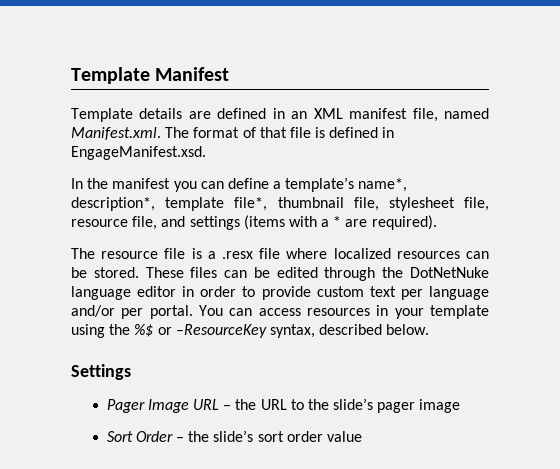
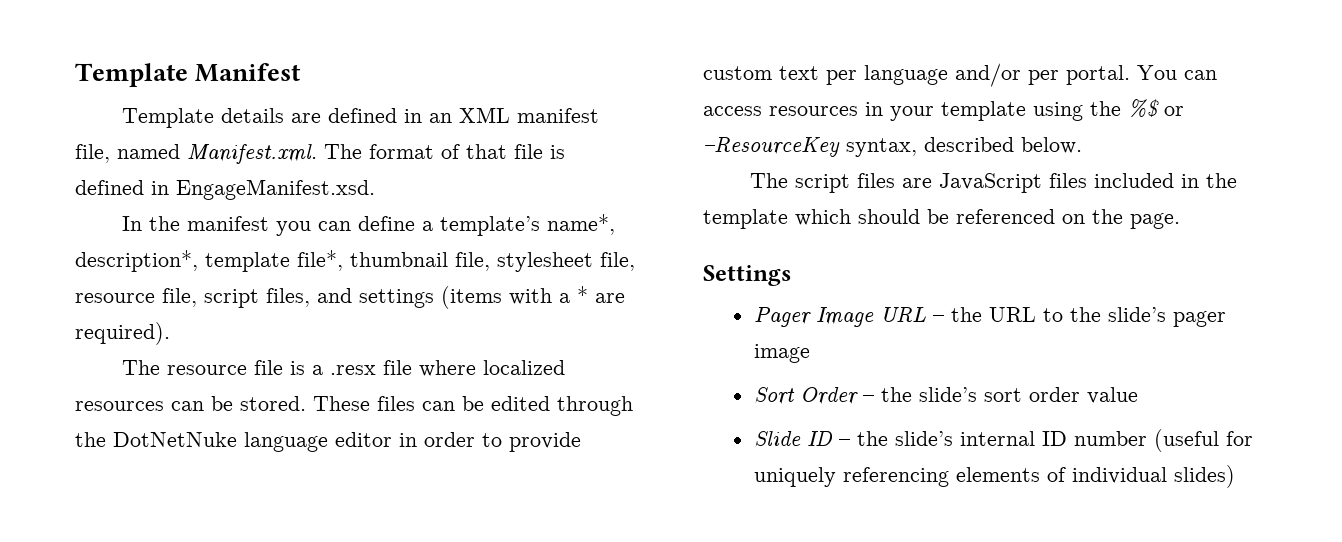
- In the manifest you can define a template’s name*, description*, template file*, thumbnail file, stylesheet file, resource file, and settings (items with a * are required).
+ In the manifest you can define a template’s name*, description*, template file*, thumbnail file, stylesheet file, resource file, script files, and settings (items with a * are required).
+ The script files are JavaScript files included in the template which should be referenced on the page.
+ Slide ID – the slide’s internal ID number (useful for uniquely referencing elements of individual slides)

